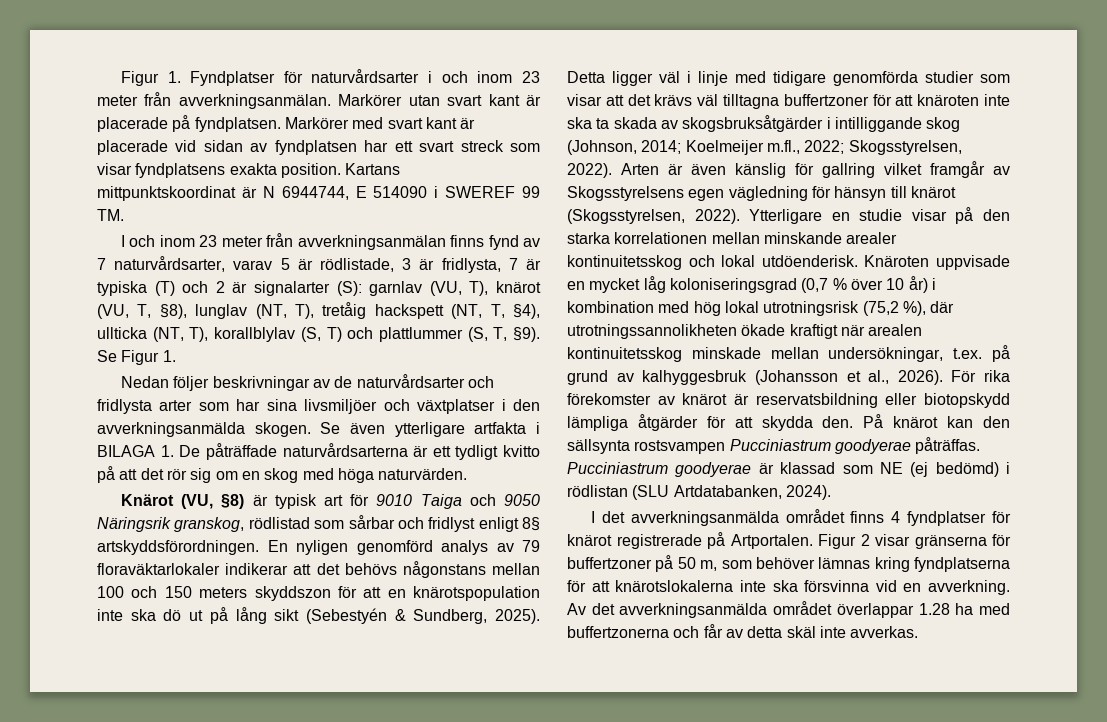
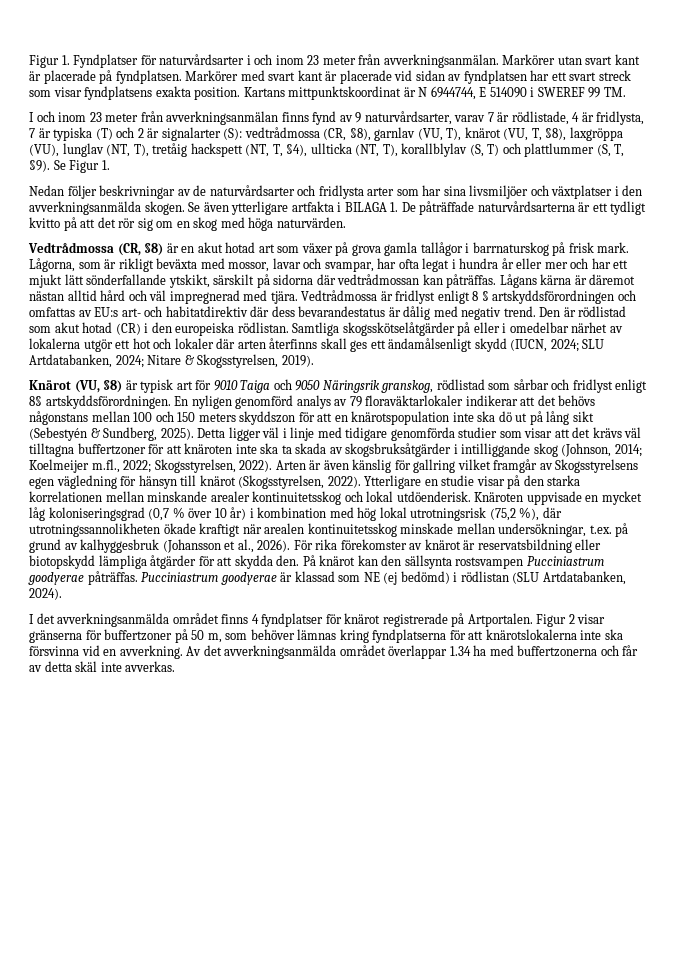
- I och inom 23 meter från avverkningsanmälan finns fynd av 7 naturvårdsarter, varav 5 är rödlistade, 3 är fridlysta, 7 är typiska (T) och 2 är signalarter (S): garnlav (VU, T), knärot (VU, T, §8), lunglav (NT, T), tretåig hackspett (NT, T, §4), ullticka (NT, T), korallblylav (S, T) och plattlummer (S, T, §9).
+ I och inom 23 meter från avverkningsanmälan finns fynd av 9 naturvårdsarter, varav 7 är rödlistade, 4 är fridlysta, 7 är typiska (T) och 2 är signalarter (S): vedtrådmossa (CR, §8), garnlav (VU, T), knärot (VU, T, §8), laxgröppa (VU), lunglav (NT, T), tretåig hackspett (NT, T, §4), ullticka (NT, T), korallblylav (S, T) och plattlummer (S, T, §9).
+ Vedtrådmossa (CR, §8) är en akut hotad art som växer på grova gamla tallågor i barrnaturskog på frisk mark. Lågorna, som är rikligt beväxta med mossor, lavar och svampar, har ofta legat i hundra år eller mer och har ett mjukt lätt sönderfallande ytskikt, särskilt på sidorna där vedtrådmossan kan påträffas. Lågans kärna är däremot nästan alltid hård och väl impregnerad med tjära. Vedtrådmossa är fridlyst enligt 8 § artskyddsförordningen och omfattas av EU:s art- och habitatdirektiv där dess bevarandestatus är dålig med negativ trend. Den är rödlistad som akut hotad (CR) i den europeiska rödlistan. Samtliga skogsskötselåtgärder på eller i omedelbar närhet av lokalerna utgör ett hot och lokaler där arten återfinns skall ges ett ändamålsenligt skydd (IUCN, 2024; SLU Artdatabanken, 2024; Nitare & Skogsstyrelsen, 2019).
- Av det avverkningsanmälda området överlappar 1.28 ha med buffertzonerna och får av detta skäl inte avverkas.
+ Av det avverkningsanmälda området överlappar 1.34 ha med buffertzonerna och får av detta skäl inte avverkas.

